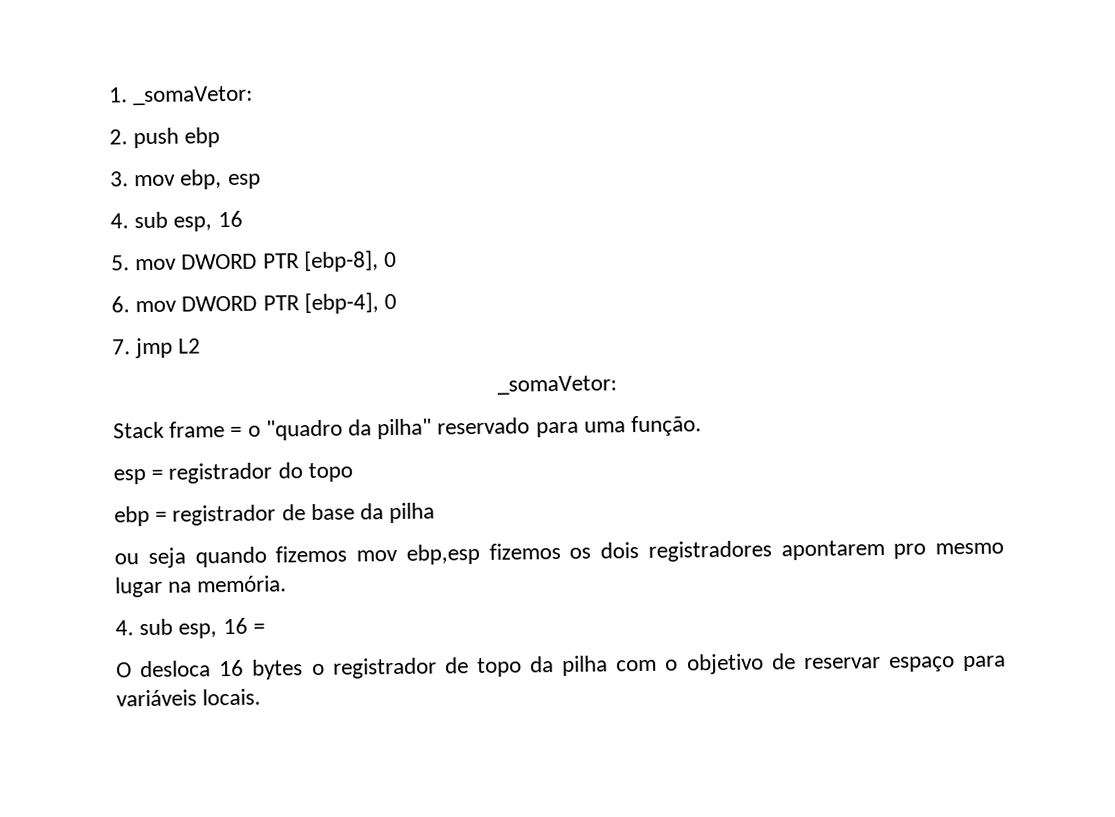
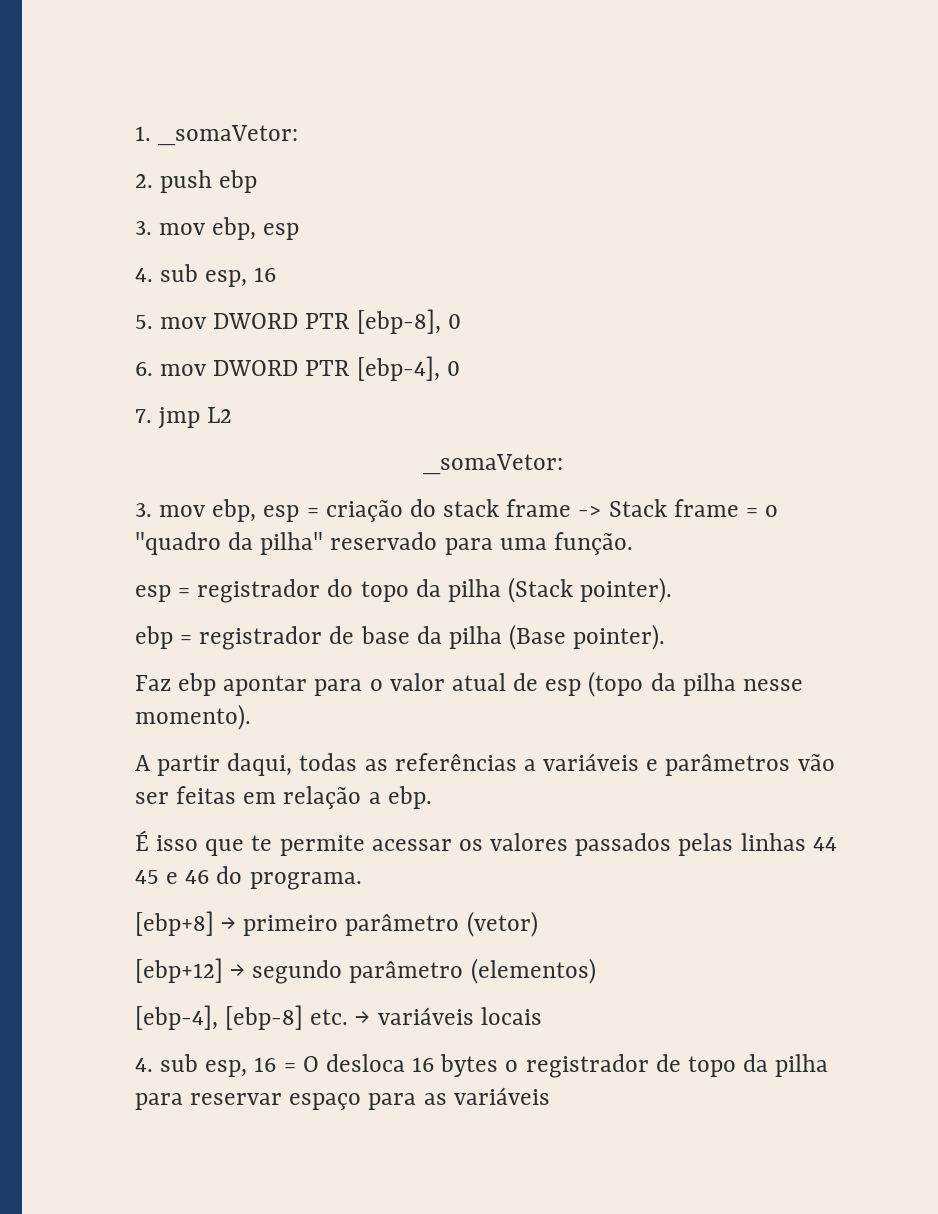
- Stack frame = o "quadro da pilha" reservado para uma função.
+ 3. mov ebp, esp = criação do stack frame -> Stack frame = o "quadro da pilha" reservado para uma função.
- esp = registrador do topo
+ esp = registrador do topo da pilha (Stack pointer).
- ebp = registrador de base da pilha
- ou seja quando fizemos mov ebp,esp fizemos os dois registradores apontarem pro mesmo lugar na memória.
+ ebp = registrador de base da pilha (Base pointer).
+ Faz ebp apontar para o valor atual de esp (topo da pilha nesse momento).
+ A partir daqui, todas as referências a variáveis e parâmetros vão ser feitas em relação a ebp.
+ É isso que te permite acessar os valores passados pelas linhas 44 45 e 46 do programa.
+ [ebp+8] → primeiro parâmetro (vetor)
+ [ebp+12] → segundo parâmetro (elementos)
+ [ebp-4], [ebp-8] etc. → variáveis locais
- 4. sub esp, 16 =
- O desloca 16 bytes o registrador de topo da pilha com o objetivo de reservar espaço para variáveis locais.
+ 4. sub esp, 16 = O desloca 16 bytes o registrador de topo da pilha para reservar espaço para as variáveis

